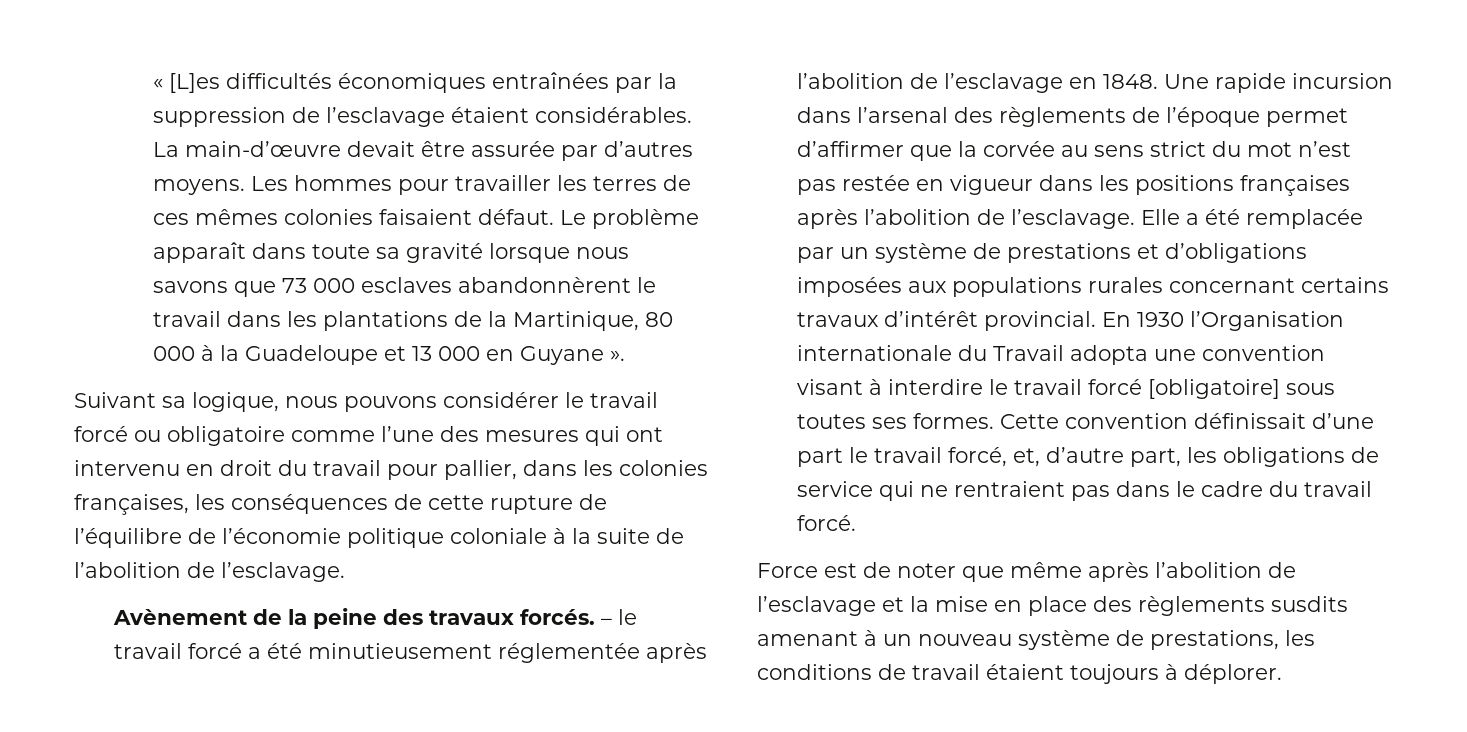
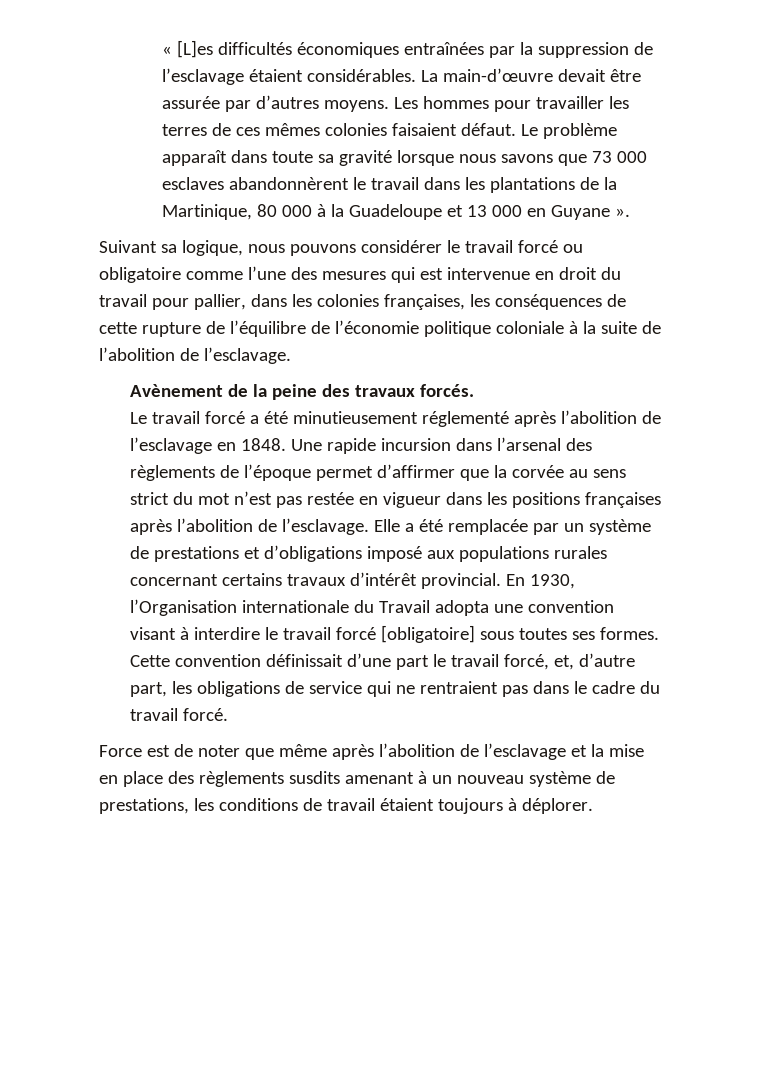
- Suivant sa logique, nous pouvons considérer le travail forcé ou obligatoire comme l’une des mesures qui ont intervenu en droit du travail pour pallier, dans les colonies françaises, les conséquences de cette rupture de l’équilibre de l’économie politique coloniale à la suite de l’abolition de l’esclavage.
+ Suivant sa logique, nous pouvons considérer le travail forcé ou obligatoire comme l’une des mesures qui est intervenue en droit du travail pour pallier, dans les colonies françaises, les conséquences de cette rupture de l’équilibre de l’économie politique coloniale à la suite de l’abolition de l’esclavage.
- Avènement de la peine des travaux forcés. – le travail forcé a été minutieusement réglementée après l’abolition de l’esclavage en 1848.
+ Avènement de la peine des travaux forcés.
+ Le travail forcé a été minutieusement réglementé après l’abolition de l’esclavage en 1848.
- Elle a été remplacée par un système de prestations et d’obligations imposées aux populations rurales concernant certains travaux d’intérêt provincial.
+ Elle a été remplacée par un système de prestations et d’obligations imposé aux populations rurales concernant certains travaux d’intérêt provincial.
- En 1930 l’Organisation internationale du Travail adopta une convention visant à interdire le travail forcé [obligatoire] sous toutes ses formes.
+ En 1930, l’Organisation internationale du Travail adopta une convention visant à interdire le travail forcé [obligatoire] sous toutes ses formes.

